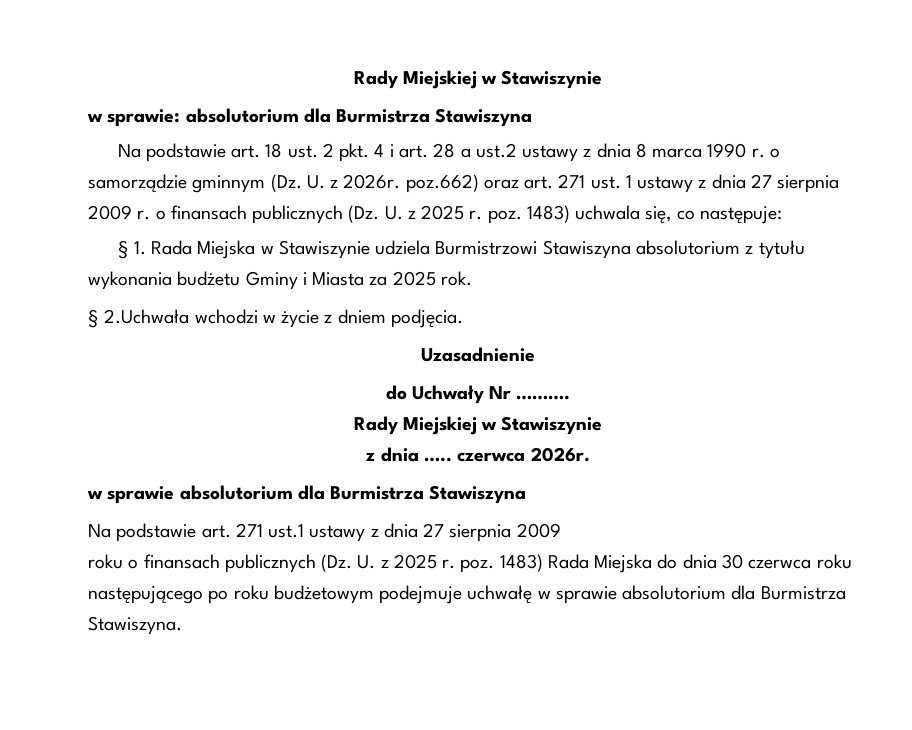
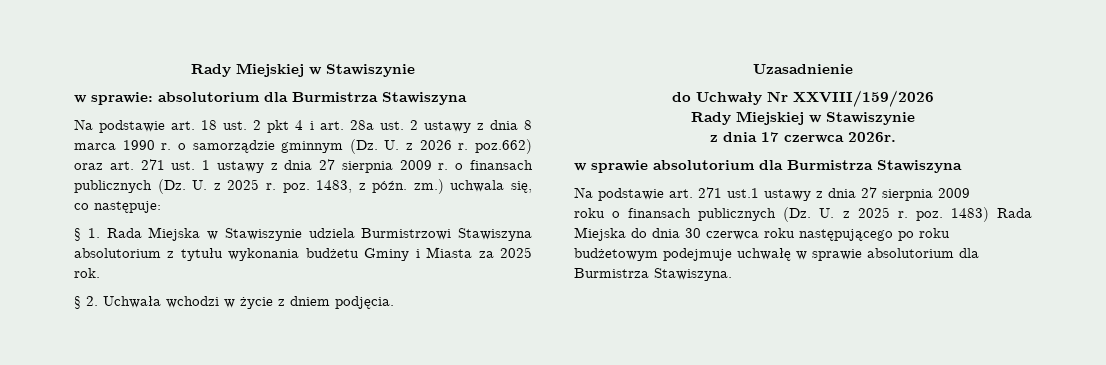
- Na podstawie art. 18 ust. 2 pkt. 4 i art. 28 a ust.2 ustawy z dnia 8 marca 1990 r. o samorządzie gminnym (Dz. U. z 2026r. poz.662) oraz art. 271 ust. 1 ustawy z dnia 27 sierpnia 2009 r. o finansach publicznych (Dz. U. z 2025 r. poz. 1483) uchwala się, co następuje:
+ Na podstawie art. 18 ust. 2 pkt 4 i art. 28a ust. 2 ustawy z dnia 8 marca 1990 r. o samorządzie gminnym (Dz. U. z 2026 r. poz.662) oraz art. 271 ust. 1 ustawy z dnia 27 sierpnia 2009 r. o finansach publicznych (Dz. U. z 2025 r. poz. 1483, z późn. zm.) uchwala się, co następuje:
- § 2.Uchwała wchodzi w życie z dniem podjęcia.
+ § 2. Uchwała wchodzi w życie z dniem podjęcia.
- do Uchwały Nr ……….
+ do Uchwały Nr XXVIII/159/2026
- z dnia ….. czerwca 2026r.
+ z dnia 17 czerwca 2026r.

